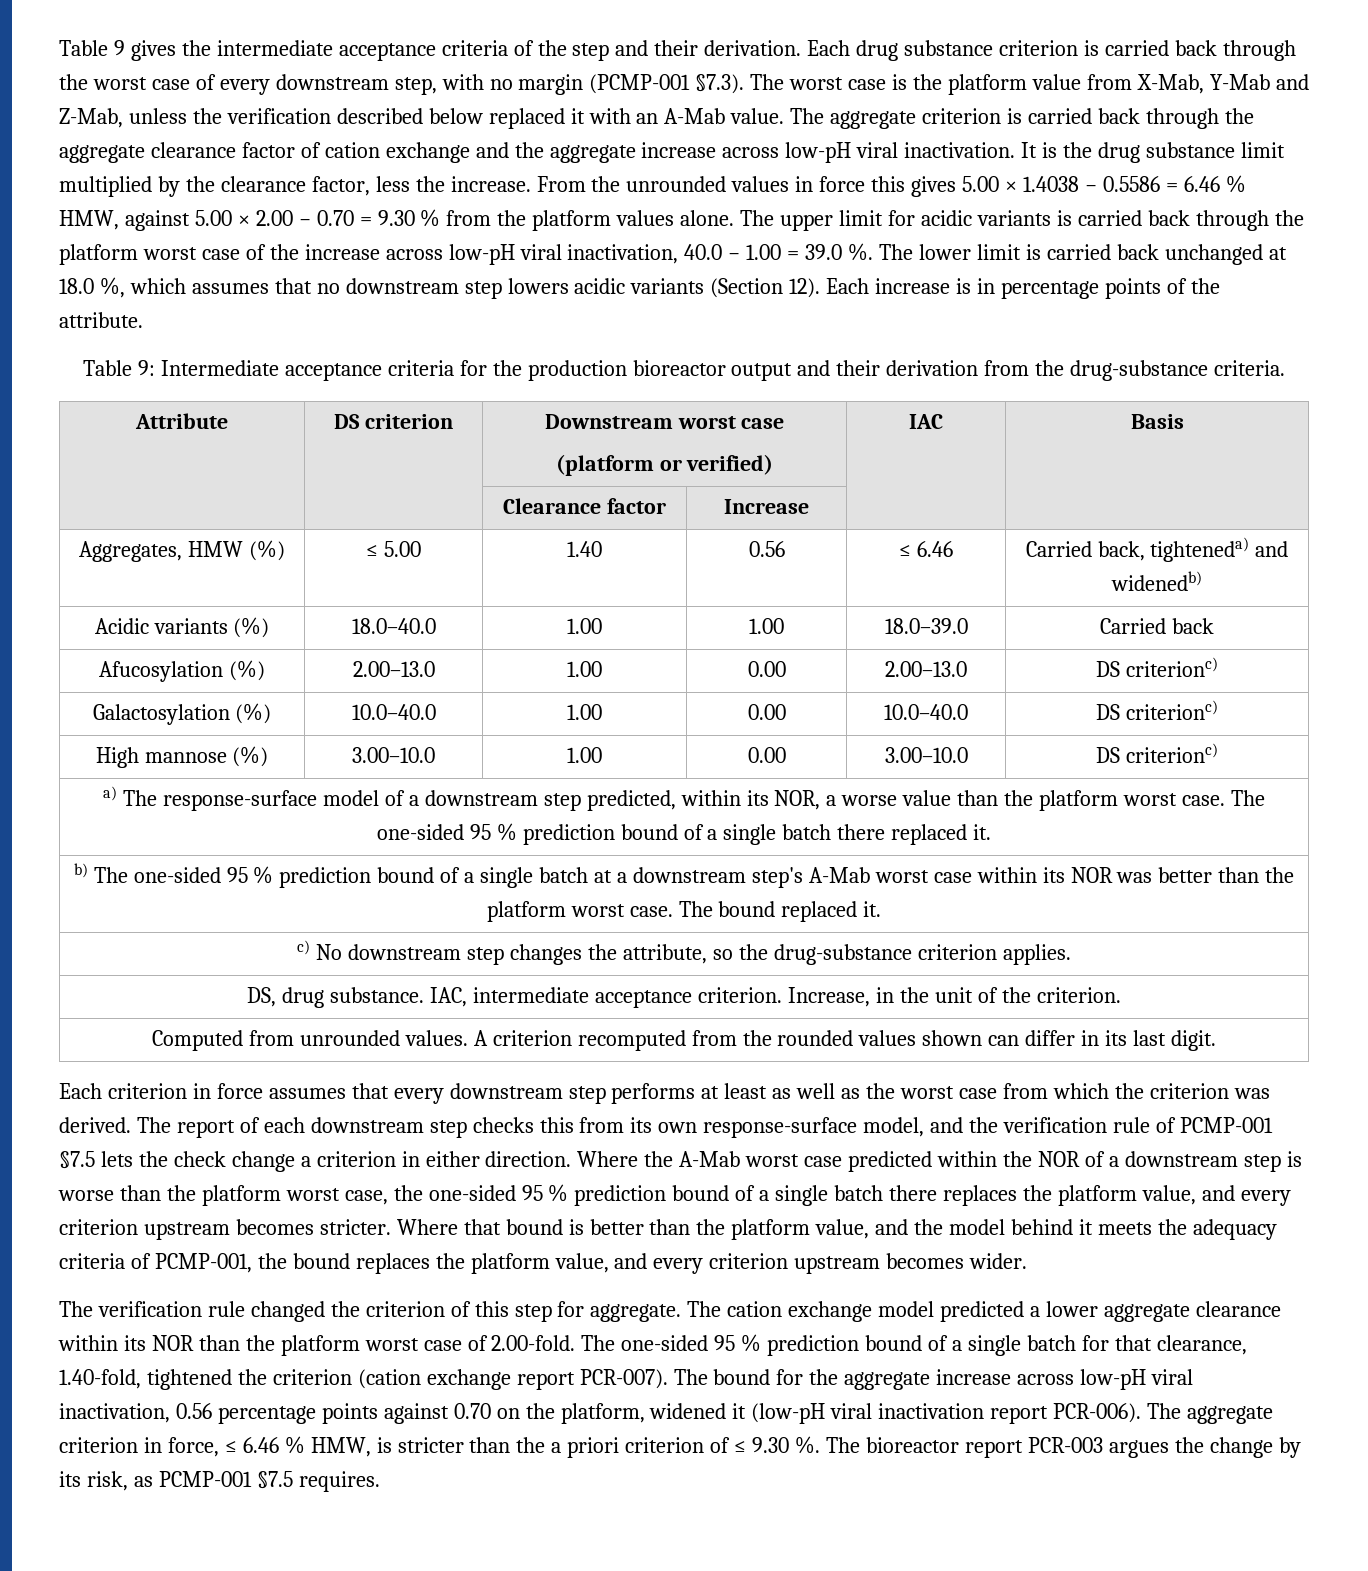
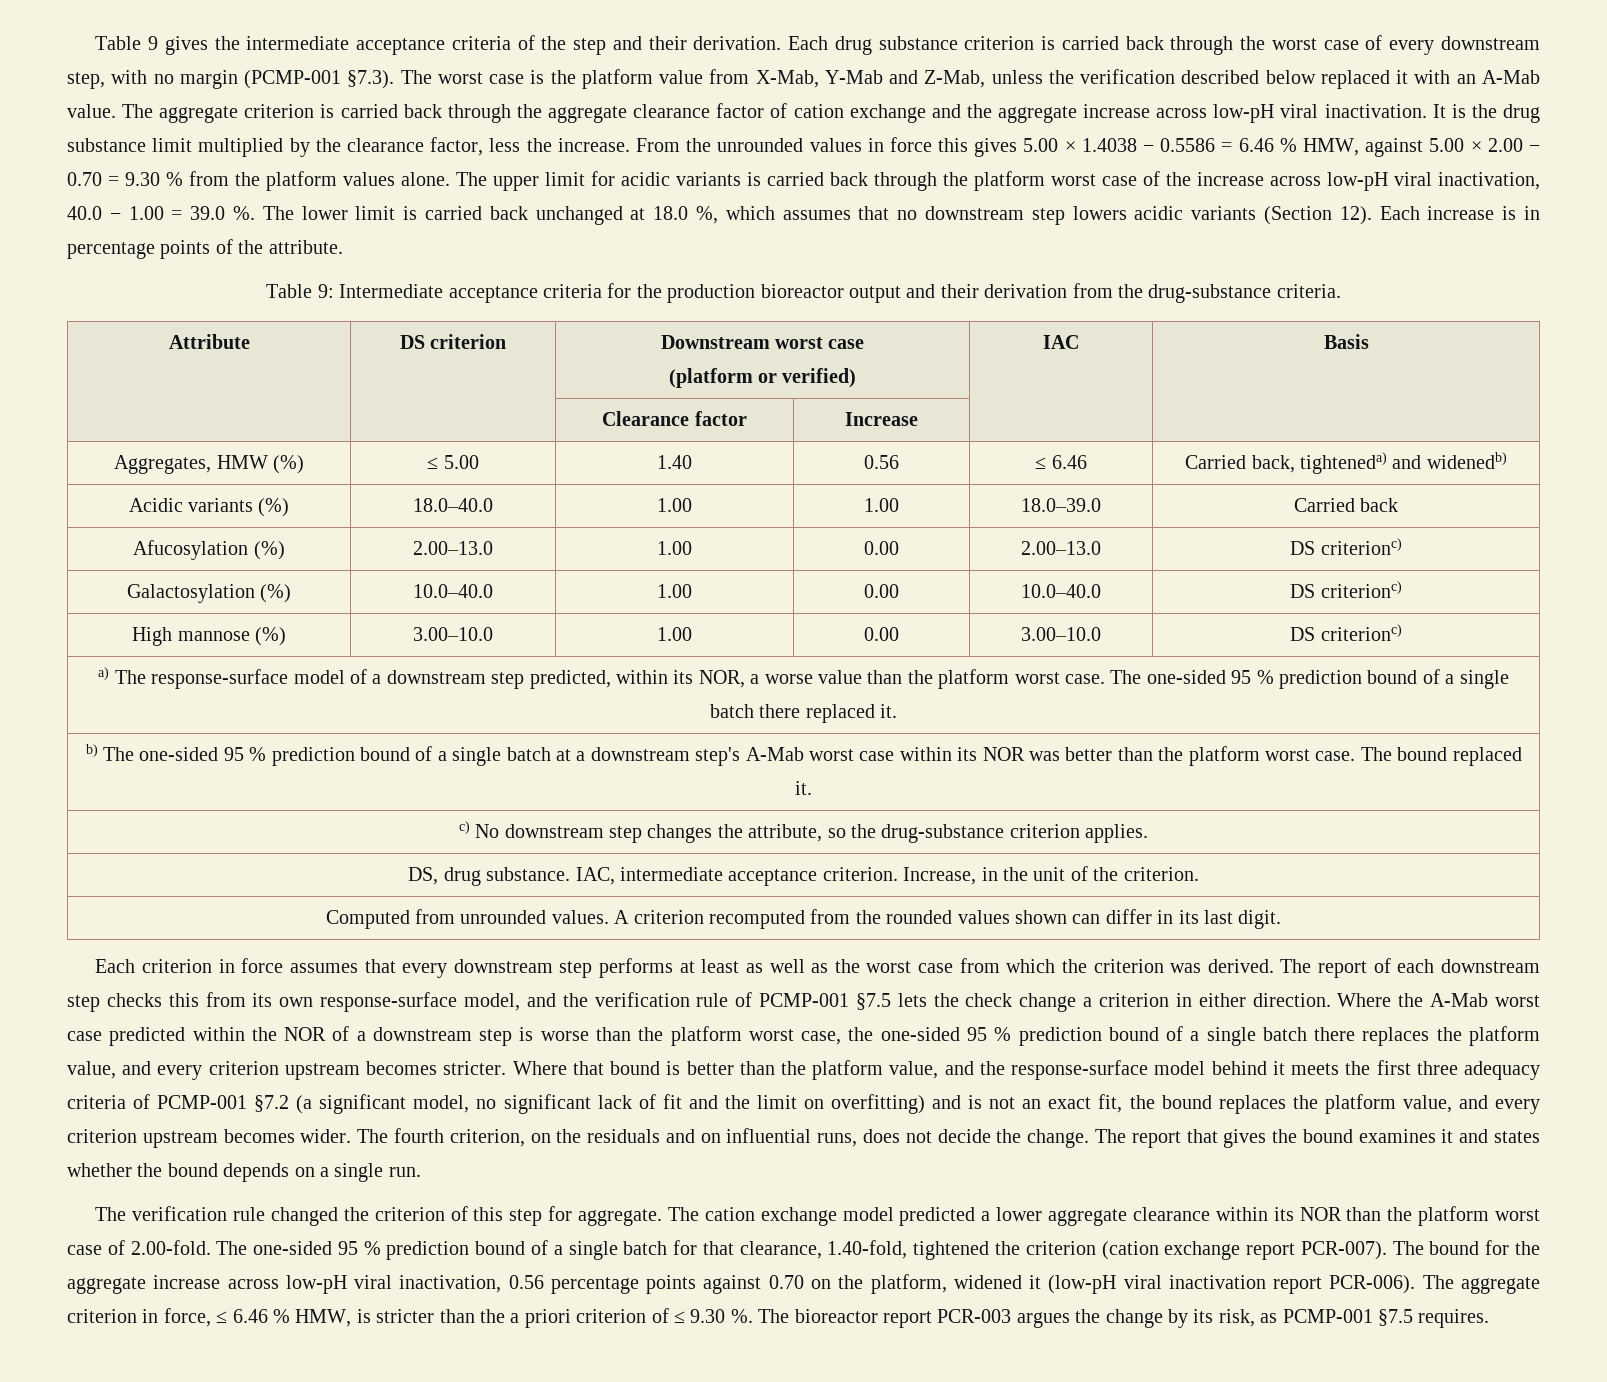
- Where that bound is better than the platform value, and the model behind it meets the adequacy criteria of PCMP-001, the bound replaces the platform value, and every criterion upstream becomes wider.
+ Where that bound is better than the platform value, and the response-surface model behind it meets the first three adequacy criteria of PCMP-001 §7.2 (a significant model, no significant lack of fit and the limit on overfitting) and is not an exact fit, the bound replaces the platform value, and every criterion upstream becomes wider. The fourth criterion, on the residuals and on influential runs, does not decide the change. The report that gives the bound examines it and states whether the bound depends on a single run.

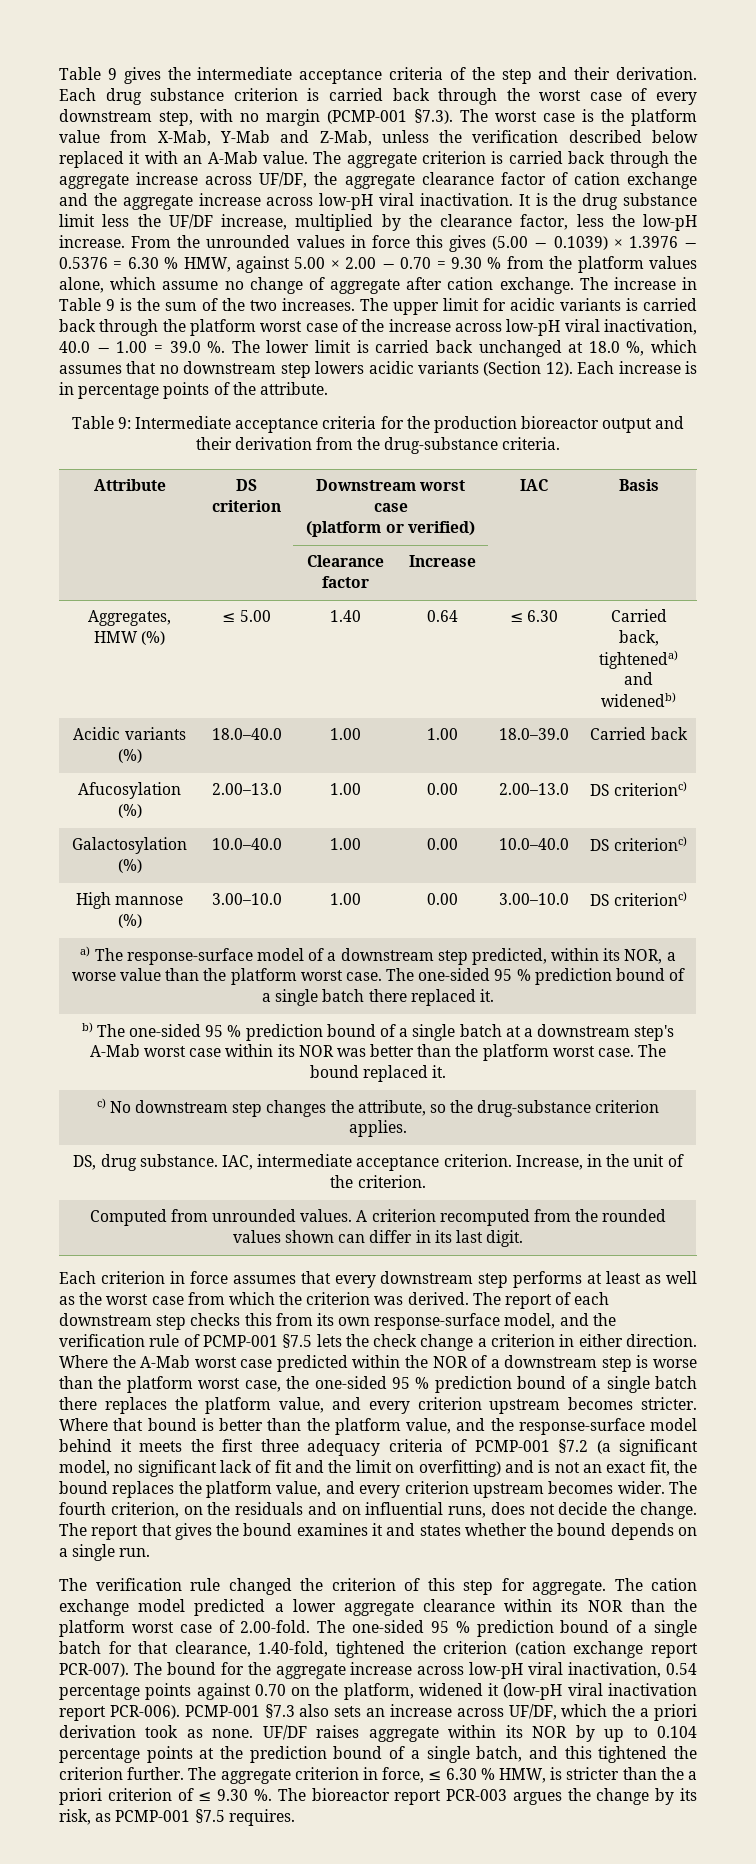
- The aggregate criterion is carried back through the aggregate clearance factor of cation exchange and the aggregate increase across low-pH viral inactivation.
+ The aggregate criterion is carried back through the aggregate increase across UF/DF, the aggregate clearance factor of cation exchange and the aggregate increase across low-pH viral inactivation.
- It is the drug substance limit multiplied by the clearance factor, less the increase.
+ It is the drug substance limit less the UF/DF increase, multiplied by the clearance factor, less the low-pH increase.
- From the unrounded values in force this gives 5.00 × 1.4038 − 0.5586 = 6.46 % HMW, against 5.00 × 2.00 − 0.70 = 9.30 % from the platform values alone.
+ From the unrounded values in force this gives (5.00 − 0.1039) × 1.3976 − 0.5376 = 6.30 % HMW, against 5.00 × 2.00 − 0.70 = 9.30 % from the platform values alone, which assume no change of aggregate after cation exchange. The increase in Table 9 is the sum of the two increases.
- Aggregates, HMW (%) | ≤ 5.00 | 1.40 | 0.56 | ≤ 6.46 | Carried back, tighteneda) and widenedb)
+ Aggregates, HMW (%) | ≤ 5.00 | 1.40 | 0.64 | ≤ 6.30 | Carried back, tighteneda) and widenedb)
- The bound for the aggregate increase across low-pH viral inactivation, 0.56 percentage points against 0.70 on the platform, widened it (low-pH viral inactivation report PCR-006).
+ The bound for the aggregate increase across low-pH viral inactivation, 0.54 percentage points against 0.70 on the platform, widened it (low-pH viral inactivation report PCR-006).
+ PCMP-001 §7.3 also sets an increase across UF/DF, which the a priori derivation took as none. UF/DF raises aggregate within its NOR by up to 0.104 percentage points at the prediction bound of a single batch, and this tightened the criterion further.
- The aggregate criterion in force, ≤ 6.46 % HMW, is stricter than the a priori criterion of ≤ 9.30 %.
+ The aggregate criterion in force, ≤ 6.30 % HMW, is stricter than the a priori criterion of ≤ 9.30 %.

